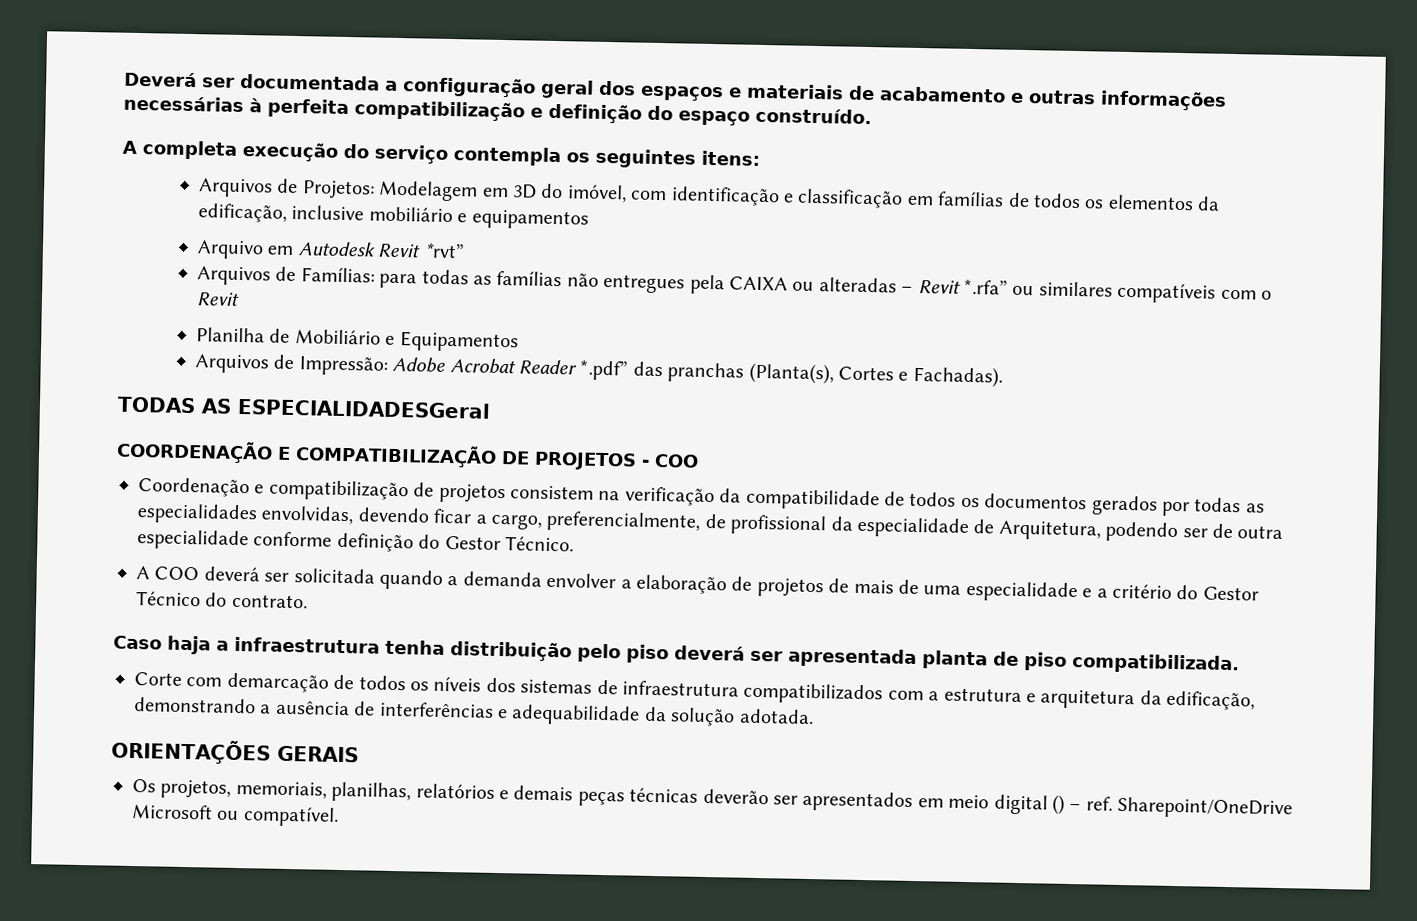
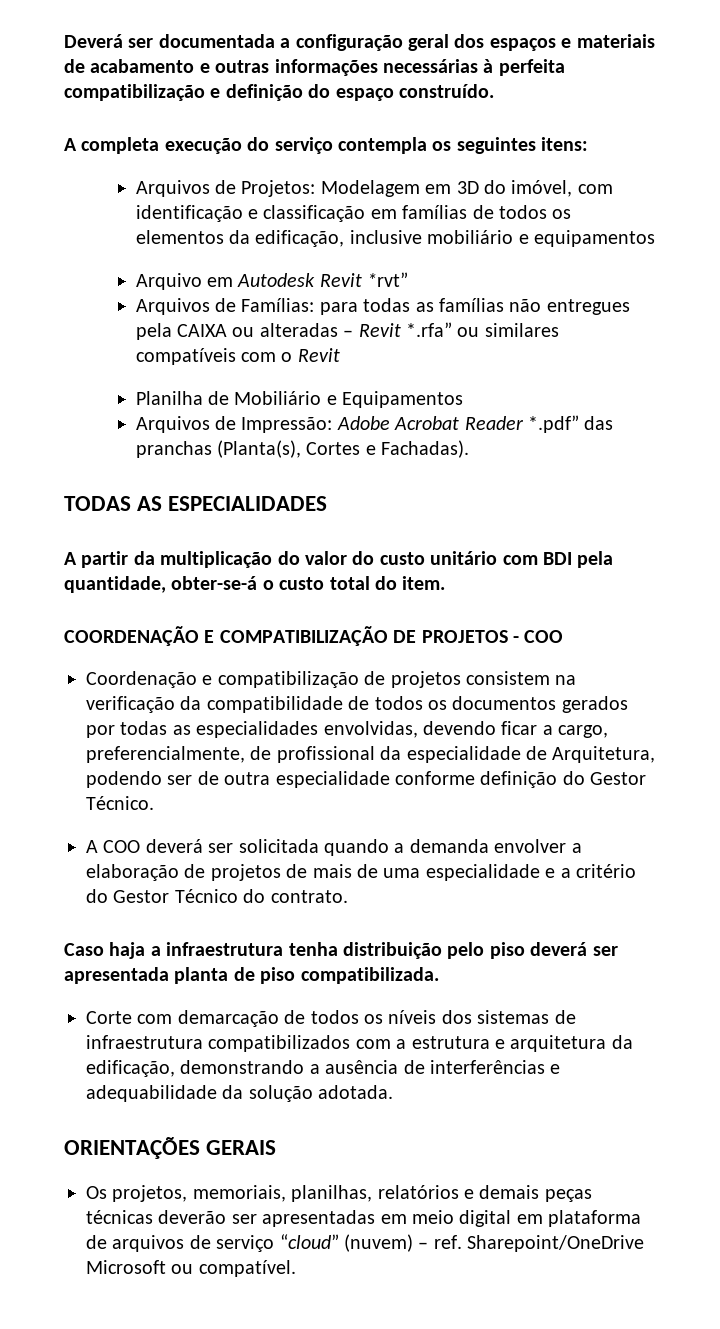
- TODAS AS ESPECIALIDADESGeral
+ TODAS AS ESPECIALIDADES
+ A partir da multiplicação do valor do custo unitário com BDI pela quantidade, obter-se-á o custo total do item.
- Os projetos, memoriais, planilhas, relatórios e demais peças técnicas deverão ser apresentados em meio digital () – ref. Sharepoint/OneDrive Microsoft ou compatível.
+ Os projetos, memoriais, planilhas, relatórios e demais peças técnicas deverão ser apresentadas em meio digital em plataforma de arquivos de serviço “cloud” (nuvem) – ref. Sharepoint/OneDrive Microsoft ou compatível.

